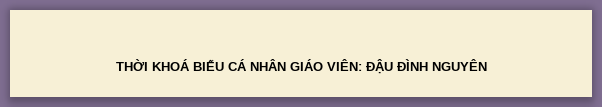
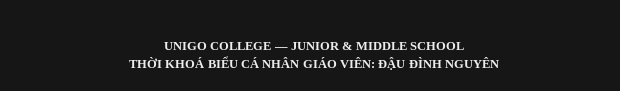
+ UNIGO COLLEGE — JUNIOR & MIDDLE SCHOOL

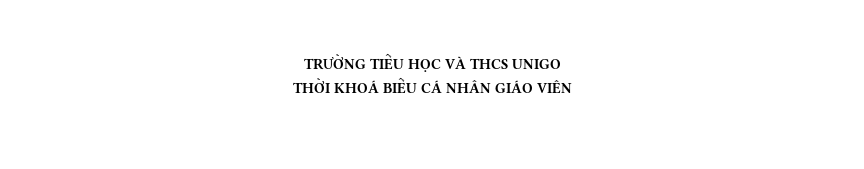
- UNIGO COLLEGE — JUNIOR & MIDDLE SCHOOL
+ TRƯỜNG TIỂU HỌC VÀ THCS UNIGO
- THỜI KHOÁ BIỂU CÁ NHÂN GIÁO VIÊN: ĐẬU ĐÌNH NGUYÊN
+ THỜI KHOÁ BIỂU CÁ NHÂN GIÁO VIÊN

